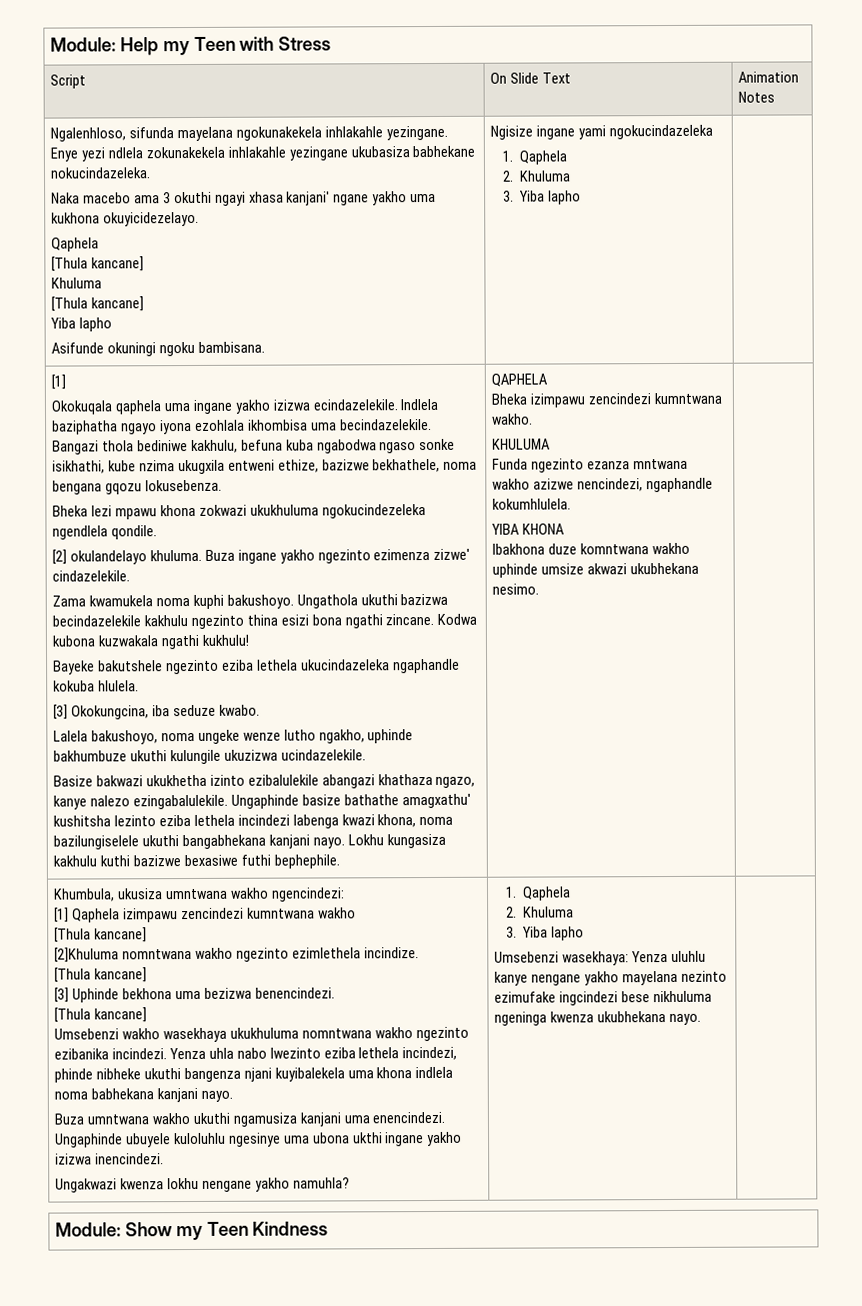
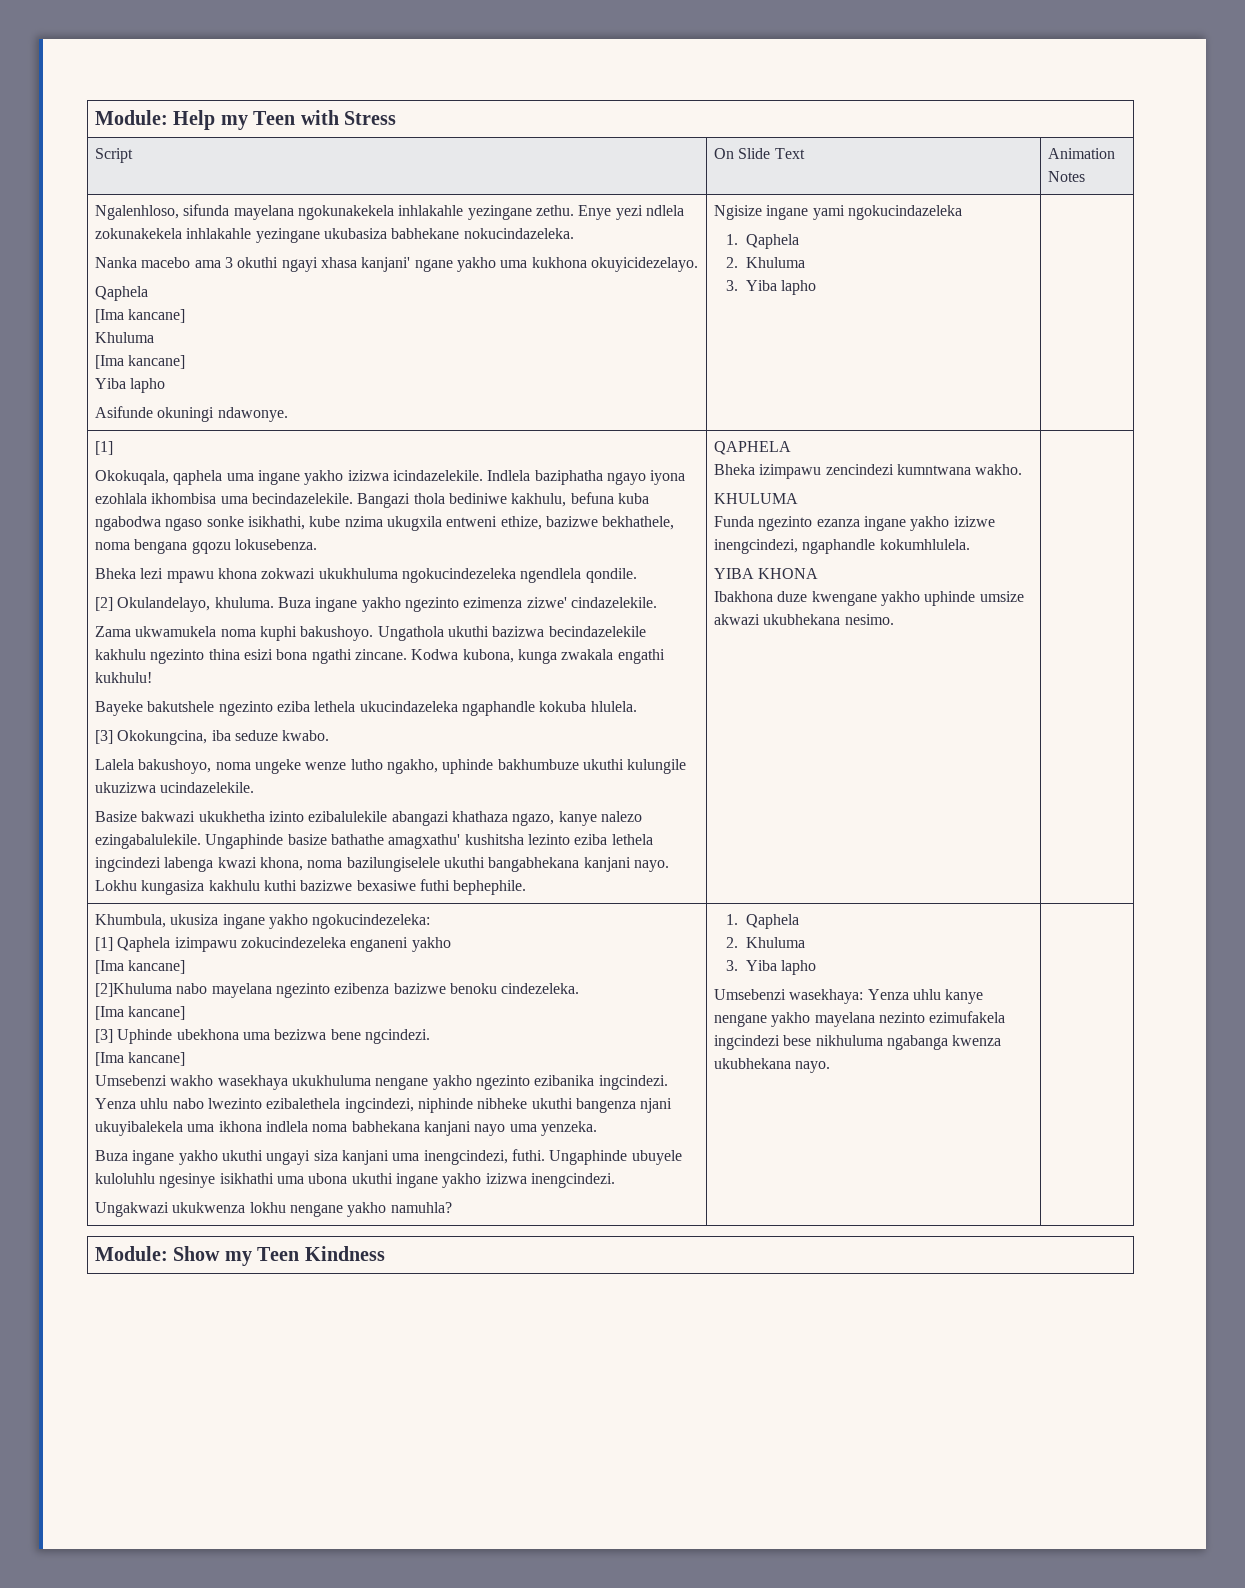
- Ngalenhloso, sifunda mayelana ngokunakekela inhlakahle yezingane.
+ Ngalenhloso, sifunda mayelana ngokunakekela inhlakahle yezingane zethu.
- Naka macebo ama 3 okuthi ngayi xhasa kanjani' ngane yakho uma kukhona okuyicidezelayo.
+ Nanka macebo ama 3 okuthi ngayi xhasa kanjani' ngane yakho uma kukhona okuyicidezelayo.
  Qaphela
- [Thula kancane]
+ [Ima kancane]
  Khuluma
- [Thula kancane]
+ [Ima kancane]
- Asifunde okuningi ngoku bambisana.
+ Asifunde okuningi ndawonye.
- Okokuqala qaphela uma ingane yakho izizwa ecindazelekile.
+ Okokuqala, qaphela uma ingane yakho izizwa icindazelekile.
- [2] okulandelayo khuluma.
+ [2] Okulandelayo, khuluma.
- Zama kwamukela noma kuphi bakushoyo.
+ Zama ukwamukela noma kuphi bakushoyo.
- Kodwa kubona kuzwakala ngathi kukhulu!
+ Kodwa kubona, kunga zwakala engathi kukhulu!
- Ungaphinde basize bathathe amagxathu' kushitsha lezinto eziba lethela incindezi labenga kwazi khona, noma bazilungiselele ukuthi bangabhekana kanjani nayo.
+ Ungaphinde basize bathathe amagxathu' kushitsha lezinto eziba lethela ingcindezi labenga kwazi khona, noma bazilungiselele ukuthi bangabhekana kanjani nayo.
- Funda ngezinto ezanza mntwana wakho azizwe nencindezi, ngaphandle kokumhlulela.
+ Funda ngezinto ezanza ingane yakho izizwe inengcindezi, ngaphandle kokumhlulela.
- Ibakhona duze komntwana wakho uphinde umsize akwazi ukubhekana nesimo.
+ Ibakhona duze kwengane yakho uphinde umsize akwazi ukubhekana nesimo.
- Khumbula, ukusiza umntwana wakho ngencindezi:
+ Khumbula, ukusiza ingane yakho ngokucindezeleka:
- [1] Qaphela izimpawu zencindezi kumntwana wakho
- [Thula kancane]
- [2]Khuluma nomntwana wakho ngezinto ezimlethela incindize.
- [Thula kancane]
+ [1] Qaphela izimpawu zokucindezeleka enganeni yakho
+ [Ima kancane]
+ [2]Khuluma nabo mayelana ngezinto ezibenza bazizwe benoku cindezeleka.
+ [Ima kancane]
- [3] Uphinde bekhona uma bezizwa benencindezi.
- [Thula kancane]
+ [3] Uphinde ubekhona uma bezizwa bene ngcindezi.
+ [Ima kancane]
- Umsebenzi wakho wasekhaya ukukhuluma nomntwana wakho ngezinto ezibanika incindezi. Yenza uhla nabo lwezinto eziba lethela incindezi, phinde nibheke ukuthi bangenza njani kuyibalekela uma khona indlela noma babhekana kanjani nayo.
- Buza umntwana wakho ukuthi ngamusiza kanjani uma enencindezi.
+ Umsebenzi wakho wasekhaya ukukhuluma nengane yakho ngezinto ezibanika ingcindezi. Yenza uhlu nabo lwezinto ezibalethela ingcindezi, niphinde nibheke ukuthi bangenza njani ukuyibalekela uma ikhona indlela noma babhekana kanjani nayo uma yenzeka.
+ Buza ingane yakho ukuthi ungayi siza kanjani uma inengcindezi, futhi.
- Ungaphinde ubuyele kuloluhlu ngesinye uma ubona ukthi ingane yakho izizwa inencindezi.
+ Ungaphinde ubuyele kuloluhlu ngesinye isikhathi uma ubona ukuthi ingane yakho izizwa inengcindezi.
- Ungakwazi kwenza lokhu nengane yakho namuhla?
+ Ungakwazi ukukwenza lokhu nengane yakho namuhla?
- Umsebenzi wasekhaya: Yenza uluhlu kanye nengane yakho mayelana nezinto ezimufake ingcindezi bese nikhuluma ngeninga kwenza ukubhekana nayo.
+ Umsebenzi wasekhaya: Yenza uhlu kanye nengane yakho mayelana nezinto ezimufakela ingcindezi bese nikhuluma ngabanga kwenza ukubhekana nayo.

